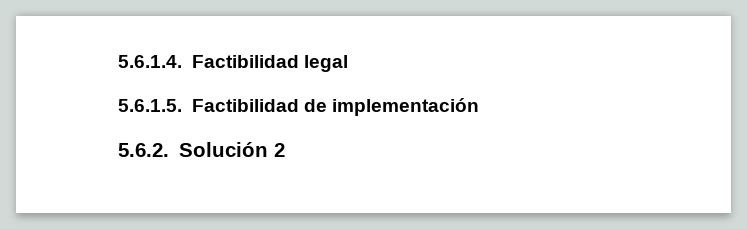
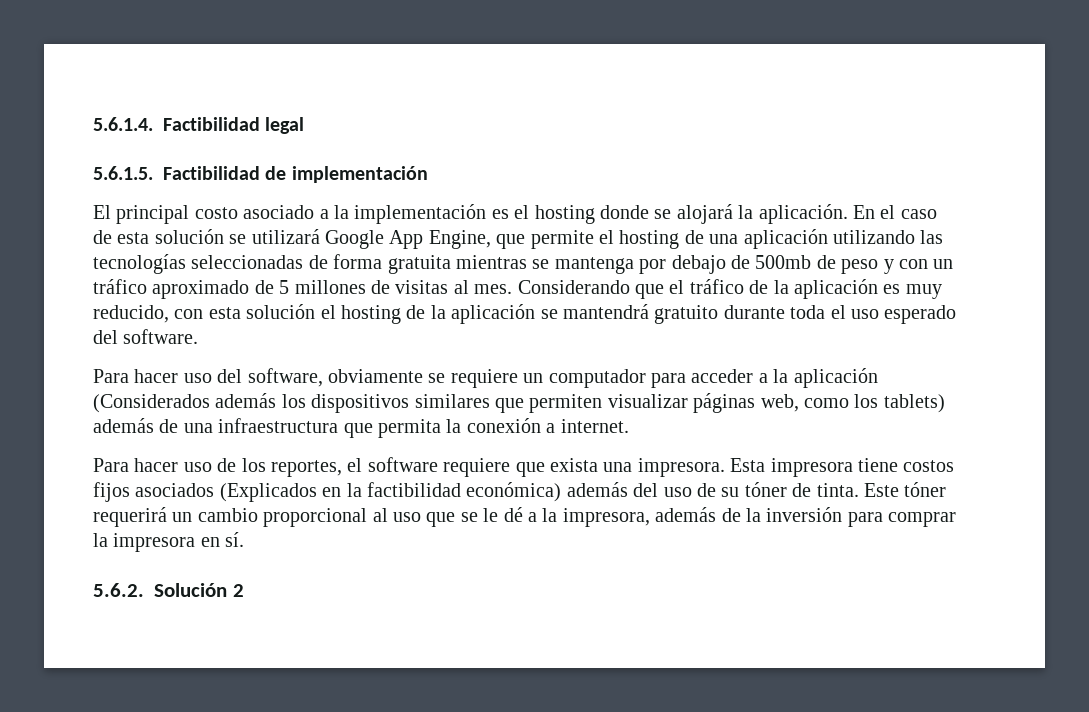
+ El principal costo asociado a la implementación es el hosting donde se alojará la aplicación. En el caso de esta solución se utilizará Google App Engine, que permite el hosting de una aplicación utilizando las tecnologías seleccionadas de forma gratuita mientras se mantenga por debajo de 500mb de peso y con un tráfico aproximado de 5 millones de visitas al mes. Considerando que el tráfico de la aplicación es muy reducido, con esta solución el hosting de la aplicación se mantendrá gratuito durante toda el uso esperado del software.
+ Para hacer uso del software, obviamente se requiere un computador para acceder a la aplicación (Considerados además los dispositivos similares que permiten visualizar páginas web, como los tablets) además de una infraestructura que permita la conexión a internet.
+ Para hacer uso de los reportes, el software requiere que exista una impresora. Esta impresora tiene costos fijos asociados (Explicados en la factibilidad económica) además del uso de su tóner de tinta. Este tóner requerirá un cambio proporcional al uso que se le dé a la impresora, además de la inversión para comprar la impresora en sí.

